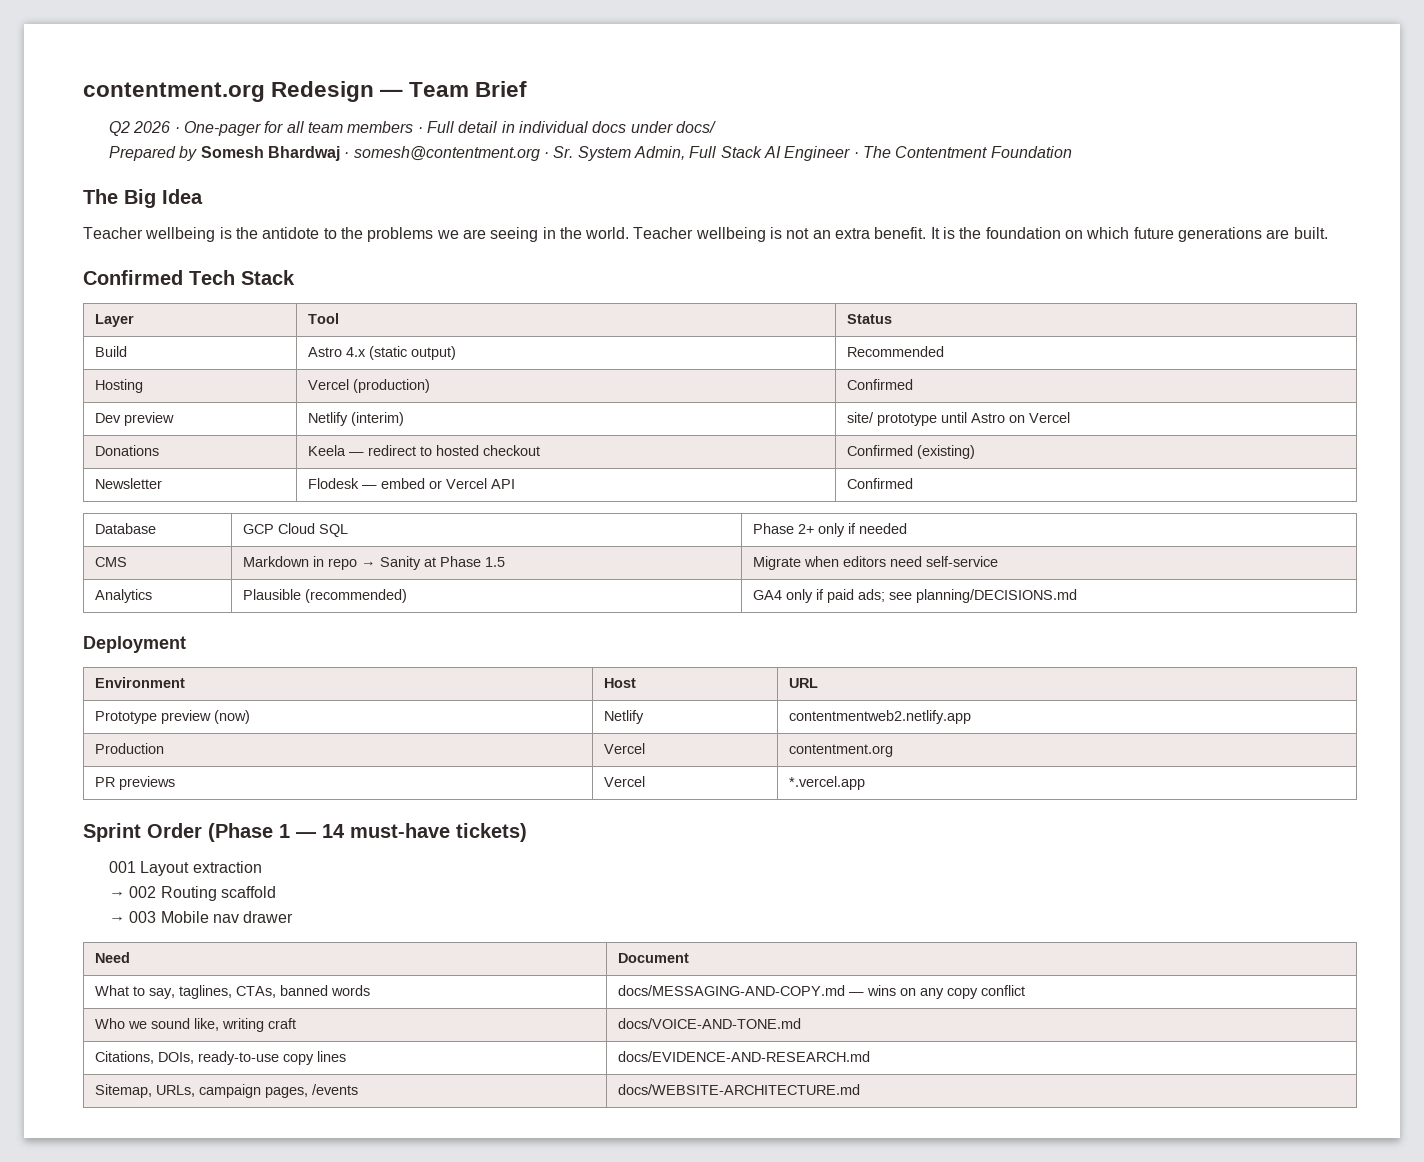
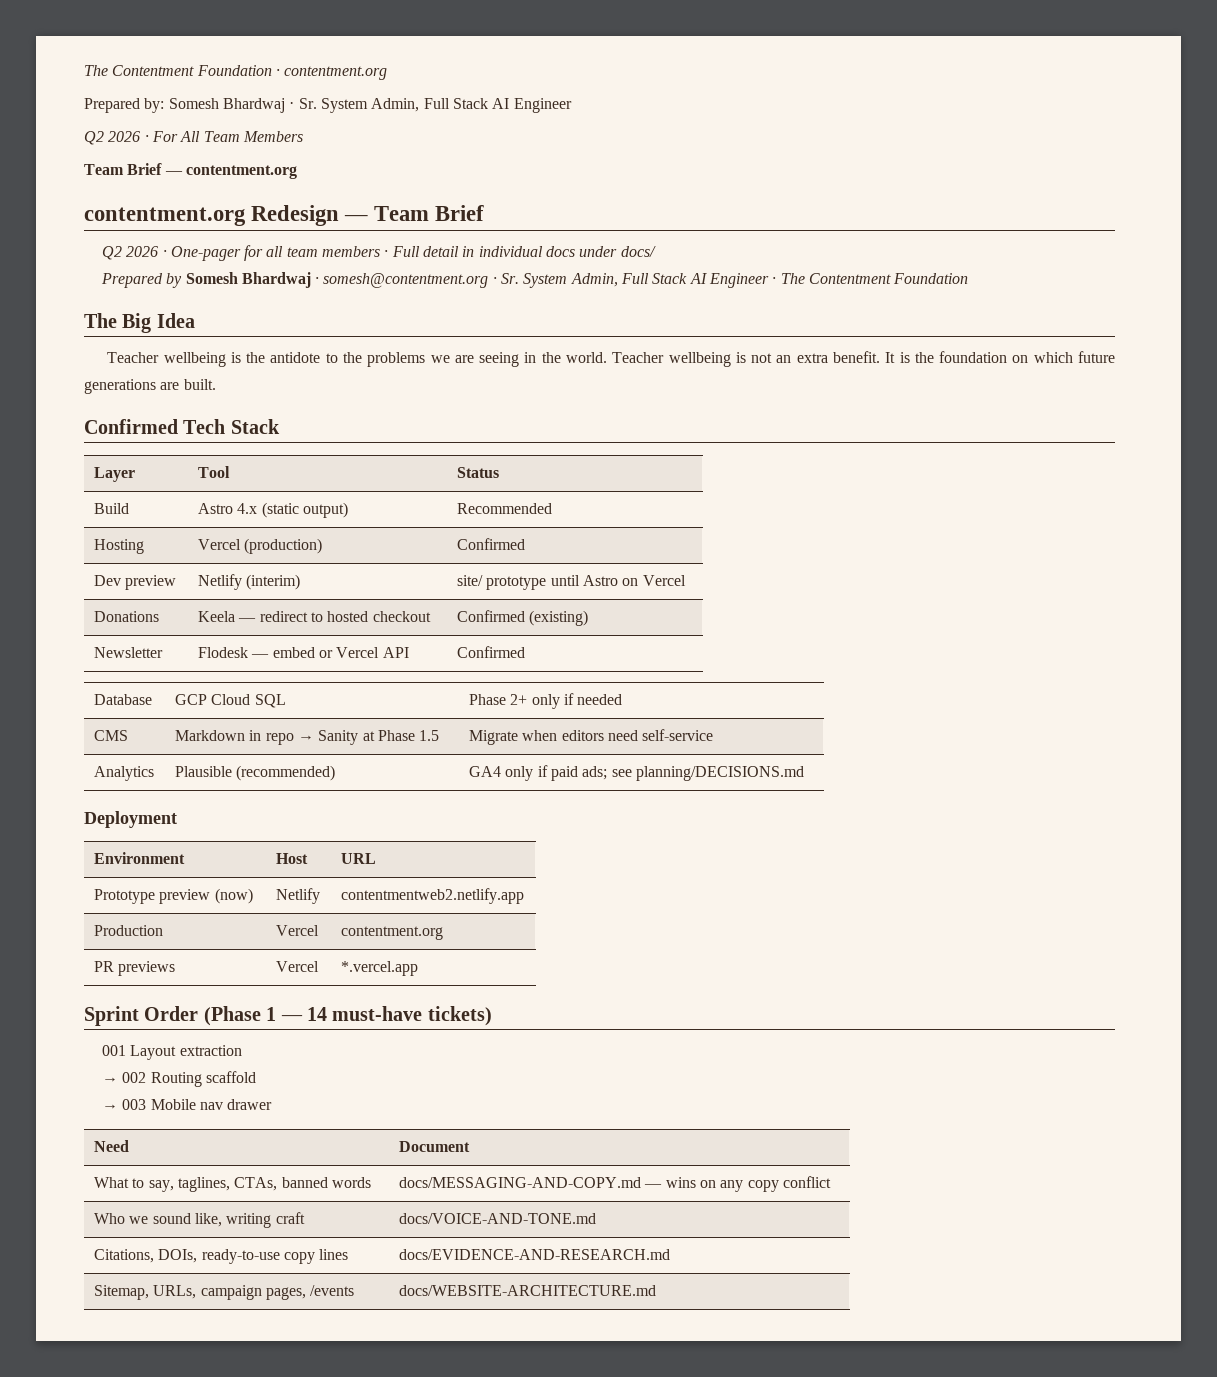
+ The Contentment Foundation · contentment.org
+ Prepared by: Somesh Bhardwaj · Sr. System Admin, Full Stack AI Engineer
+ Q2 2026 · For All Team Members
+ Team Brief — contentment.org

